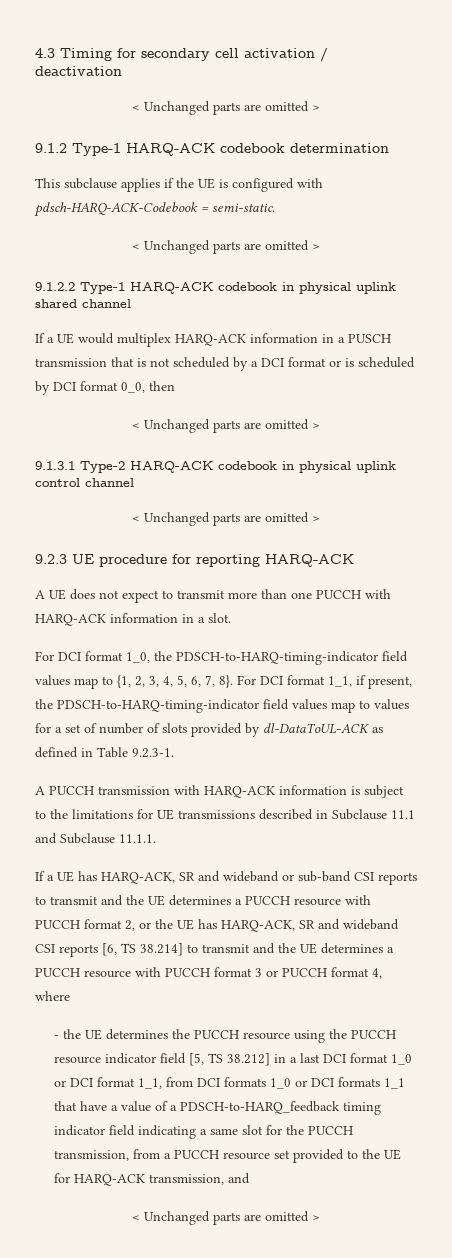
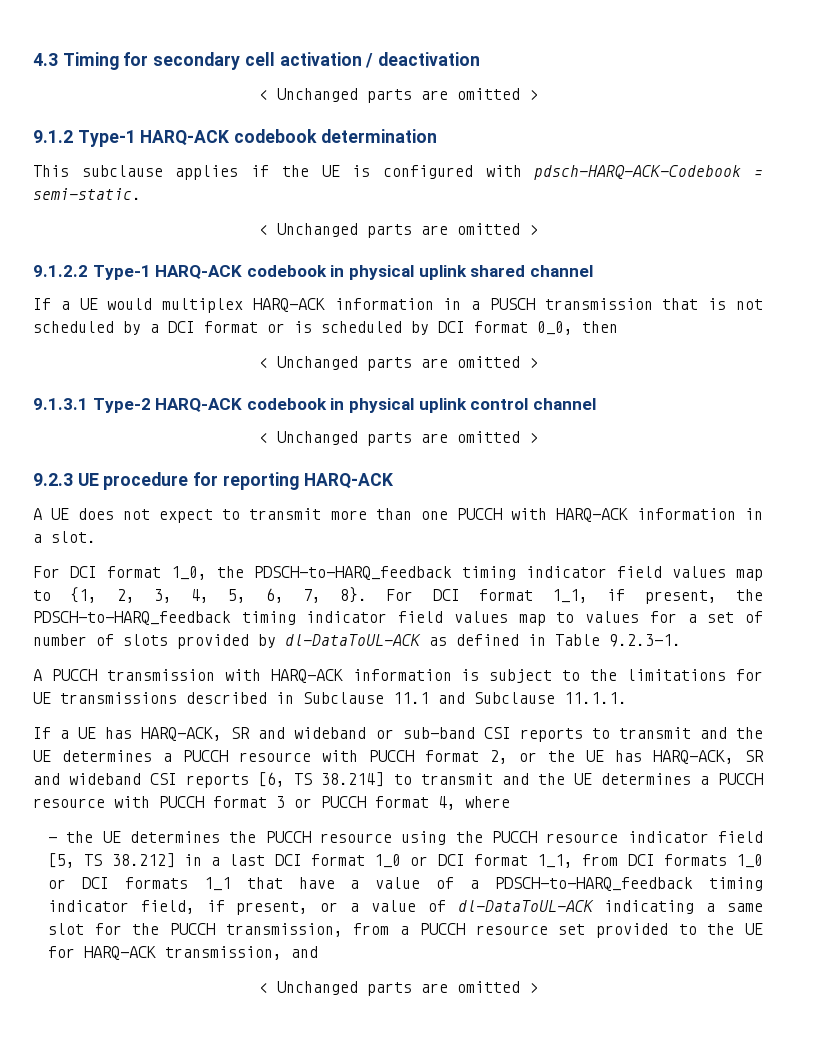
- For DCI format 1_0, the PDSCH-to-HARQ-timing-indicator field values map to {1, 2, 3, 4, 5, 6, 7, 8}.
+ For DCI format 1_0, the PDSCH-to-HARQ_feedback timing indicator field values map to {1, 2, 3, 4, 5, 6, 7, 8}.
- For DCI format 1_1, if present, the PDSCH-to-HARQ-timing-indicator field values map to values for a set of number of slots provided by dl-DataToUL-ACK as defined in Table 9.2.3-1.
+ For DCI format 1_1, if present, the PDSCH-to-HARQ_feedback timing indicator field values map to values for a set of number of slots provided by dl-DataToUL-ACK as defined in Table 9.2.3-1.
- - the UE determines the PUCCH resource using the PUCCH resource indicator field [5, TS 38.212] in a last DCI format 1_0 or DCI format 1_1, from DCI formats 1_0 or DCI formats 1_1 that have a value of a PDSCH-to-HARQ_feedback timing indicator field indicating a same slot for the PUCCH transmission, from a PUCCH resource set provided to the UE for HARQ-ACK transmission, and
+ - the UE determines the PUCCH resource using the PUCCH resource indicator field [5, TS 38.212] in a last DCI format 1_0 or DCI format 1_1, from DCI formats 1_0 or DCI formats 1_1 that have a value of a PDSCH-to-HARQ_feedback timing indicator field, if present, or a value of dl-DataToUL-ACK indicating a same slot for the PUCCH transmission, from a PUCCH resource set provided to the UE for HARQ-ACK transmission, and

